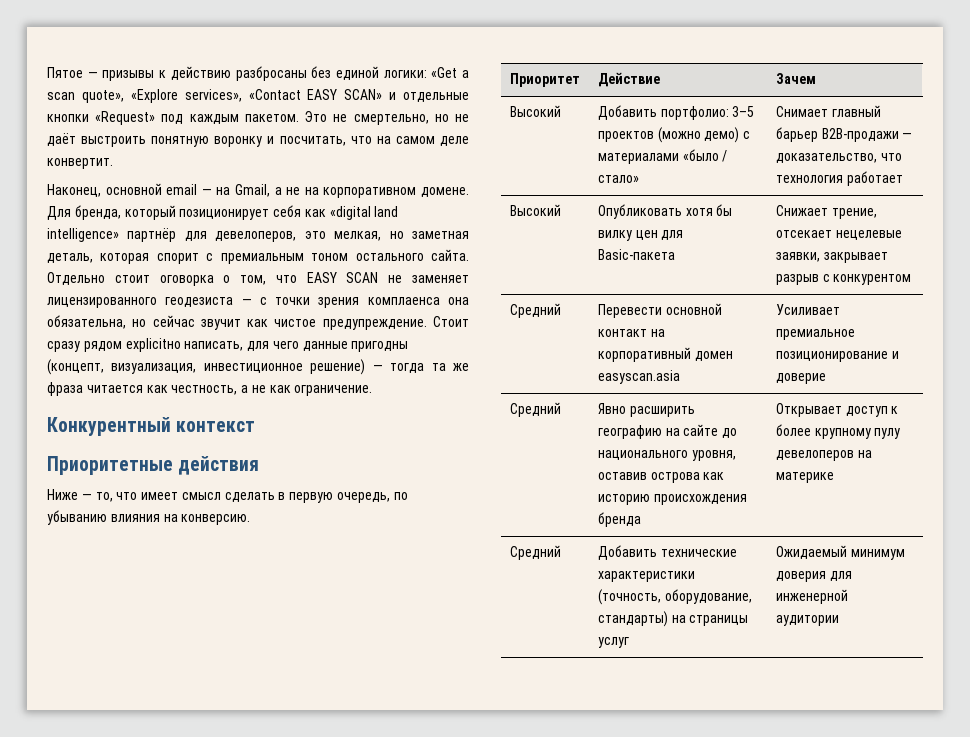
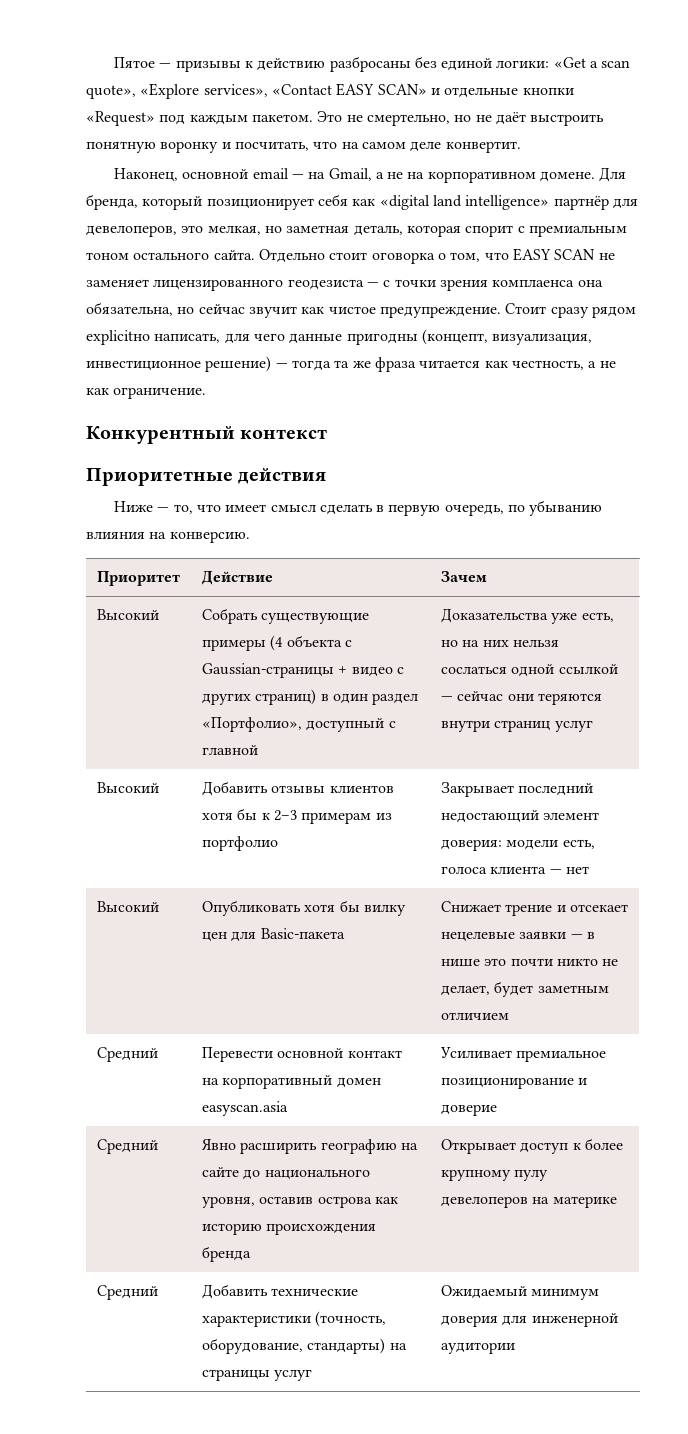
- Высокий | Добавить портфолио: 3–5 проектов (можно демо) с материалами «было / стало» | Снимает главный барьер B2B-продажи — доказательство, что технология работает
+ Высокий | Собрать существующие примеры (4 объекта с Gaussian-страницы + видео с других страниц) в один раздел «Портфолио», доступный с главной | Доказательства уже есть, но на них нельзя сослаться одной ссылкой — сейчас они теряются внутри страниц услуг
+ Высокий | Добавить отзывы клиентов хотя бы к 2–3 примерам из портфолио | Закрывает последний недостающий элемент доверия: модели есть, голоса клиента — нет
- Высокий | Опубликовать хотя бы вилку цен для Basic-пакета | Снижает трение, отсекает нецелевые заявки, закрывает разрыв с конкурентом
+ Высокий | Опубликовать хотя бы вилку цен для Basic-пакета | Снижает трение и отсекает нецелевые заявки — в нише это почти никто не делает, будет заметным отличием

